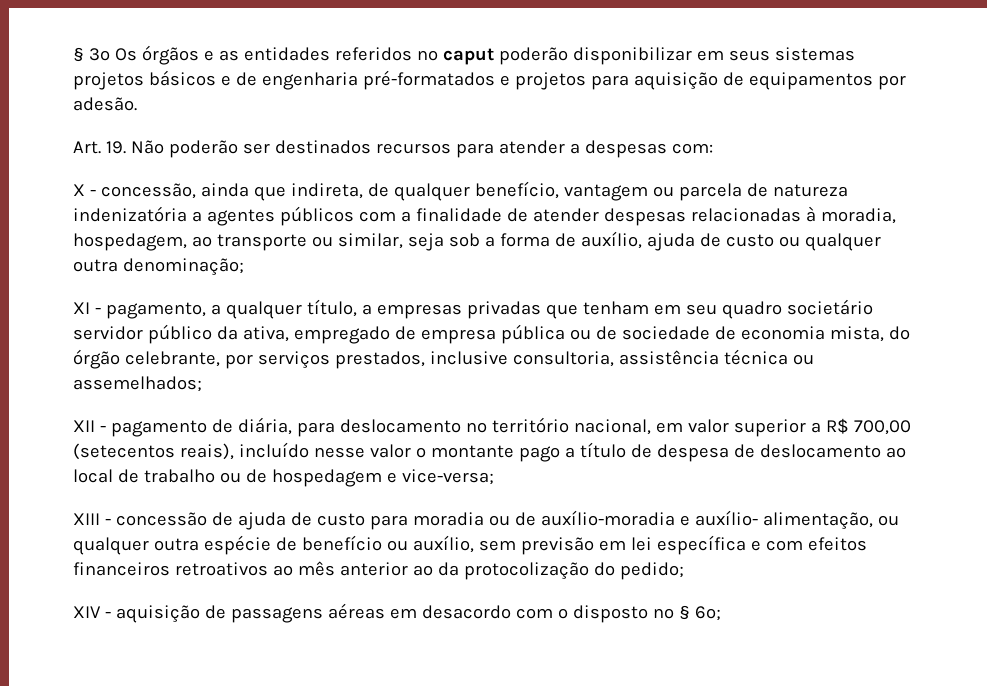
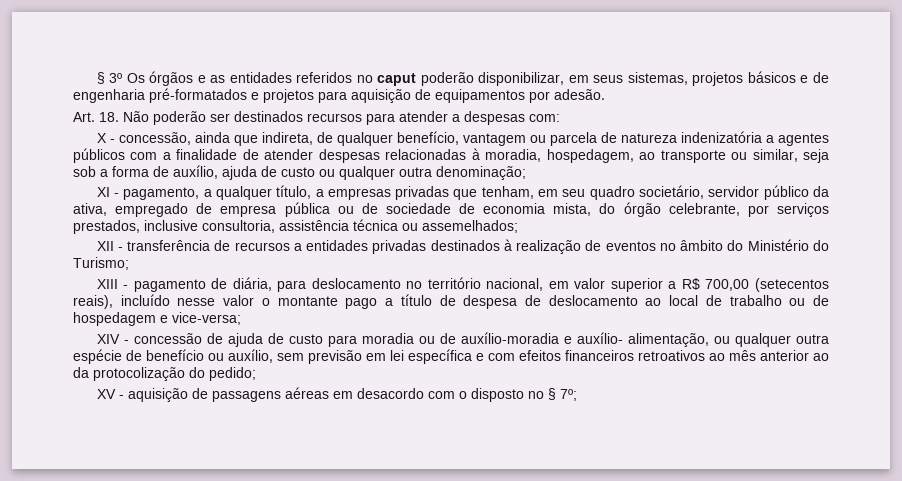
- § 3º Os órgãos e as entidades referidos no caput poderão disponibilizar em seus sistemas projetos básicos e de engenharia pré-formatados e projetos para aquisição de equipamentos por adesão.
+ § 3º Os órgãos e as entidades referidos no caput poderão disponibilizar, em seus sistemas, projetos básicos e de engenharia pré-formatados e projetos para aquisição de equipamentos por adesão.
- Art. 19. Não poderão ser destinados recursos para atender a despesas com:
+ Art. 18. Não poderão ser destinados recursos para atender a despesas com:
- XI - pagamento, a qualquer título, a empresas privadas que tenham em seu quadro societário servidor público da ativa, empregado de empresa pública ou de sociedade de economia mista, do órgão celebrante, por serviços prestados, inclusive consultoria, assistência técnica ou assemelhados;
+ XI - pagamento, a qualquer título, a empresas privadas que tenham, em seu quadro societário, servidor público da ativa, empregado de empresa pública ou de sociedade de economia mista, do órgão celebrante, por serviços prestados, inclusive consultoria, assistência técnica ou assemelhados;
- XII - pagamento de diária, para deslocamento no território nacional, em valor superior a R$ 700,00 (setecentos reais), incluído nesse valor o montante pago a título de despesa de deslocamento ao local de trabalho ou de hospedagem e vice-versa;
+ XII - transferência de recursos a entidades privadas destinados à realização de eventos no âmbito do Ministério do Turismo;
+ XIII - pagamento de diária, para deslocamento no território nacional, em valor superior a R$ 700,00 (setecentos reais), incluído nesse valor o montante pago a título de despesa de deslocamento ao local de trabalho ou de hospedagem e vice-versa;
- XIII - concessão de ajuda de custo para moradia ou de auxílio-moradia e auxílio- alimentação, ou qualquer outra espécie de benefício ou auxílio, sem previsão em lei específica e com efeitos financeiros retroativos ao mês anterior ao da protocolização do pedido;
+ XIV - concessão de ajuda de custo para moradia ou de auxílio-moradia e auxílio- alimentação, ou qualquer outra espécie de benefício ou auxílio, sem previsão em lei específica e com efeitos financeiros retroativos ao mês anterior ao da protocolização do pedido;
- XIV - aquisição de passagens aéreas em desacordo com o disposto no § 6º;
+ XV - aquisição de passagens aéreas em desacordo com o disposto no § 7º;

